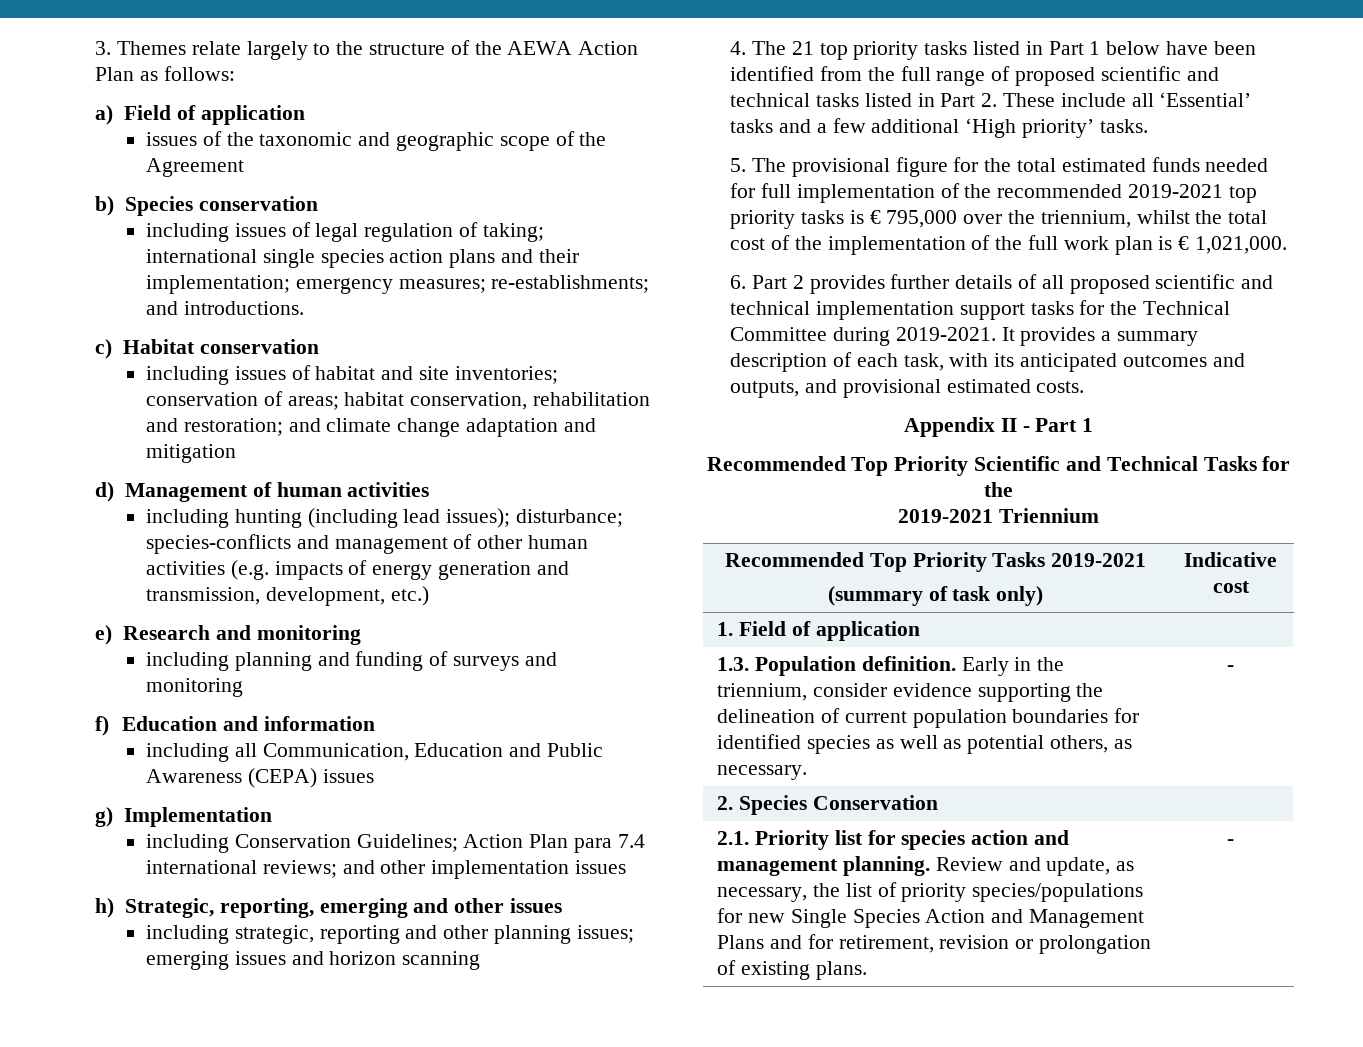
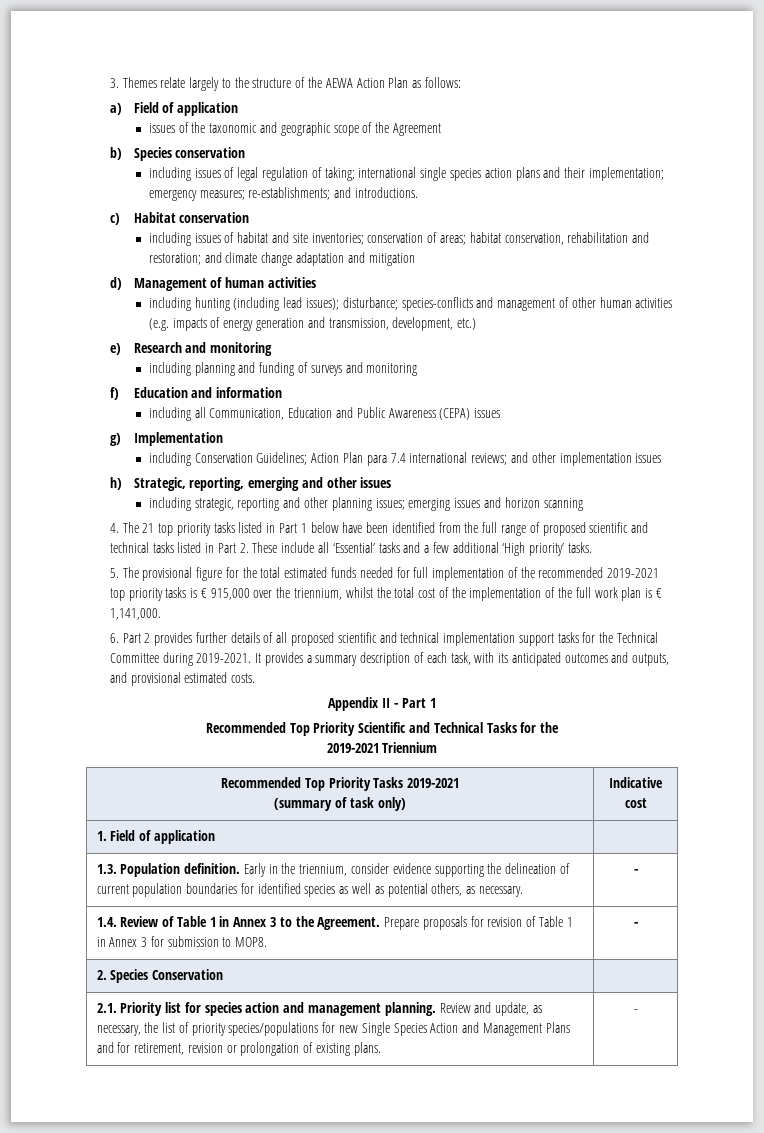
- 5. The provisional figure for the total estimated funds needed for full implementation of the recommended 2019-2021 top priority tasks is € 795,000 over the triennium, whilst the total cost of the implementation of the full work plan is € 1,021,000.
+ 5. The provisional figure for the total estimated funds needed for full implementation of the recommended 2019-2021 top priority tasks is € 915,000 over the triennium, whilst the total cost of the implementation of the full work plan is € 1,141,000.
+ 1.4. Review of Table 1 in Annex 3 to the Agreement. Prepare proposals for revision of Table 1 in Annex 3 for submission to MOP8. | -

